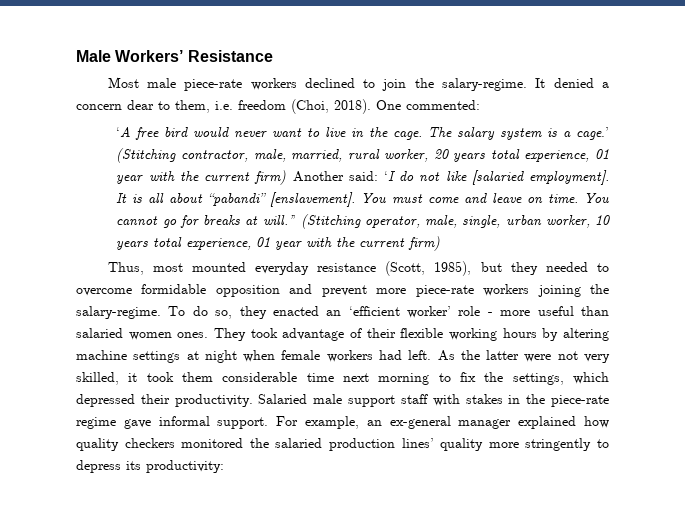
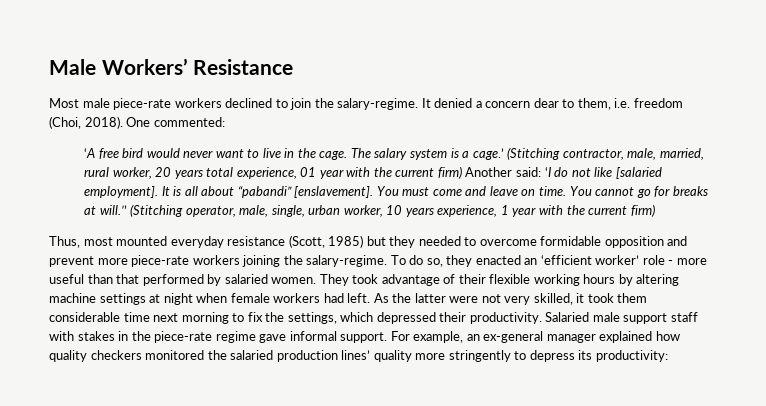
- (Stitching operator, male, single, urban worker, 10 years total experience, 01 year with the current firm)
+ (Stitching operator, male, single, urban worker, 10 years experience, 1 year with the current firm)
- Thus, most mounted everyday resistance (Scott, 1985), but they needed to overcome formidable opposition and prevent more piece-rate workers joining the salary-regime.
+ Thus, most mounted everyday resistance (Scott, 1985) but they needed to overcome formidable opposition and prevent more piece-rate workers joining the salary-regime.
- To do so, they enacted an ‘efficient worker’ role - more useful than salaried women ones.
+ To do so, they enacted an ‘efficient worker’ role - more useful than that performed by salaried women.

